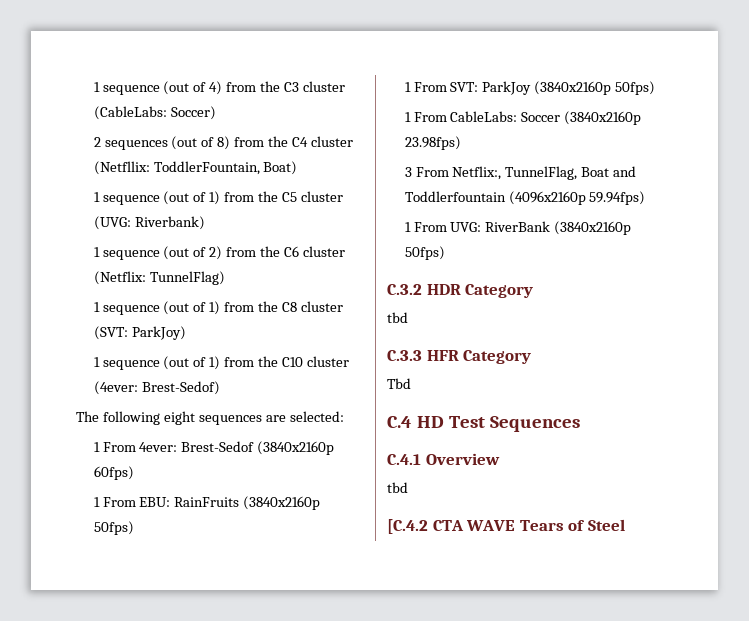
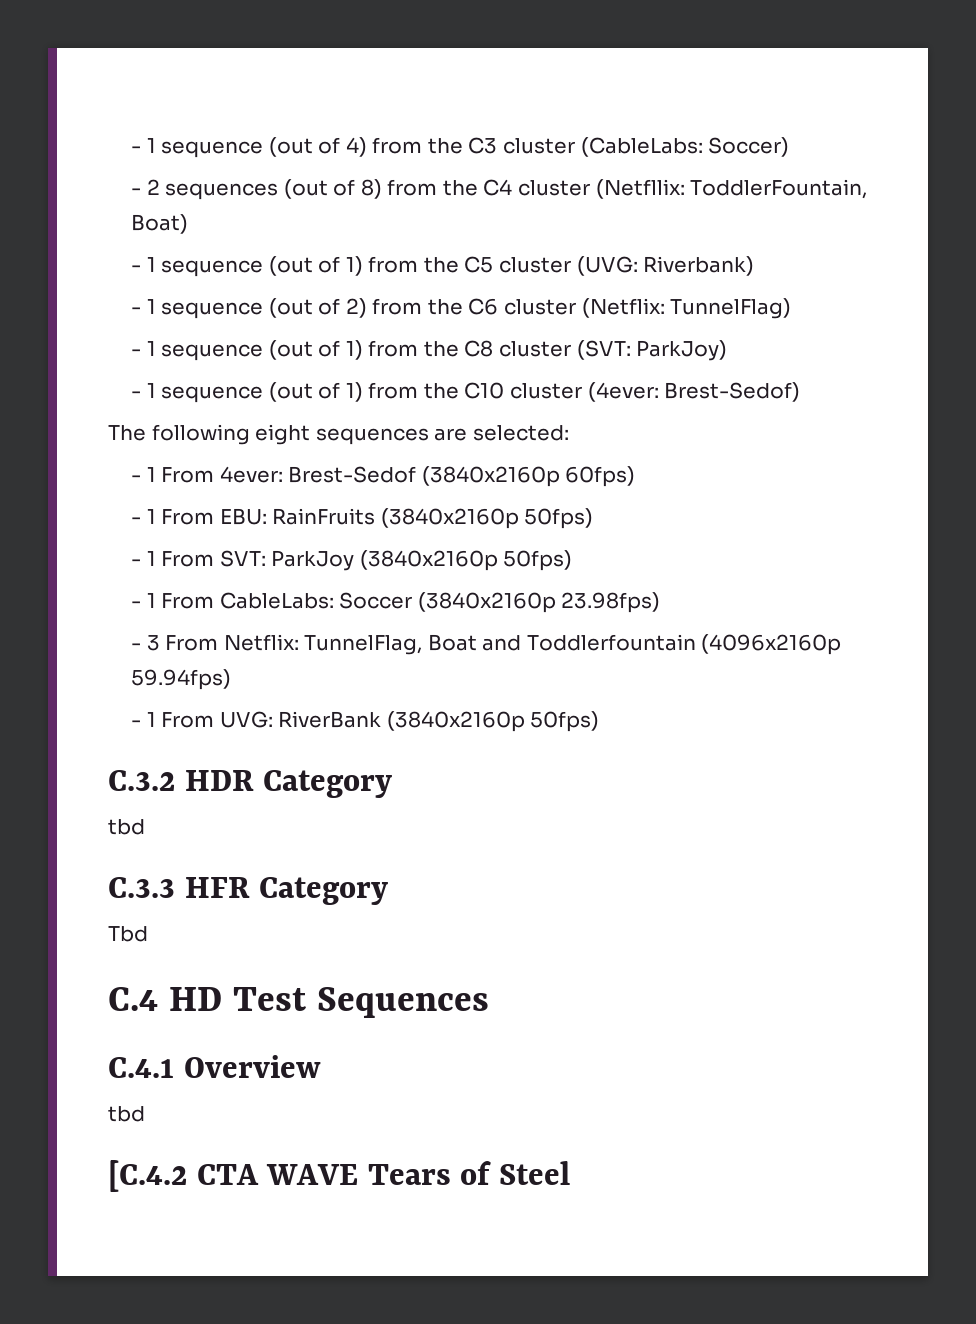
- 1 sequence (out of 4) from the C3 cluster (CableLabs: Soccer)
+ - 1 sequence (out of 4) from the C3 cluster (CableLabs: Soccer)
- 2 sequences (out of 8) from the C4 cluster (Netfllix: ToddlerFountain, Boat)
+ - 2 sequences (out of 8) from the C4 cluster (Netfllix: ToddlerFountain, Boat)
- 1 sequence (out of 1) from the C5 cluster (UVG: Riverbank)
+ - 1 sequence (out of 1) from the C5 cluster (UVG: Riverbank)
- 1 sequence (out of 2) from the C6 cluster (Netflix: TunnelFlag)
+ - 1 sequence (out of 2) from the C6 cluster (Netflix: TunnelFlag)
- 1 sequence (out of 1) from the C8 cluster (SVT: ParkJoy)
+ - 1 sequence (out of 1) from the C8 cluster (SVT: ParkJoy)
- 1 sequence (out of 1) from the C10 cluster (4ever: Brest-Sedof)
+ - 1 sequence (out of 1) from the C10 cluster (4ever: Brest-Sedof)
- 1 From 4ever: Brest-Sedof (3840x2160p 60fps)
+ - 1 From 4ever: Brest-Sedof (3840x2160p 60fps)
- 1 From EBU: RainFruits (3840x2160p 50fps)
+ - 1 From EBU: RainFruits (3840x2160p 50fps)
- 1 From SVT: ParkJoy (3840x2160p 50fps)
+ - 1 From SVT: ParkJoy (3840x2160p 50fps)
- 1 From CableLabs: Soccer (3840x2160p 23.98fps)
+ - 1 From CableLabs: Soccer (3840x2160p 23.98fps)
- 3 From Netflix:, TunnelFlag, Boat and Toddlerfountain (4096x2160p 59.94fps)
+ - 3 From Netflix: TunnelFlag, Boat and Toddlerfountain (4096x2160p 59.94fps)
- 1 From UVG: RiverBank (3840x2160p 50fps)
+ - 1 From UVG: RiverBank (3840x2160p 50fps)

